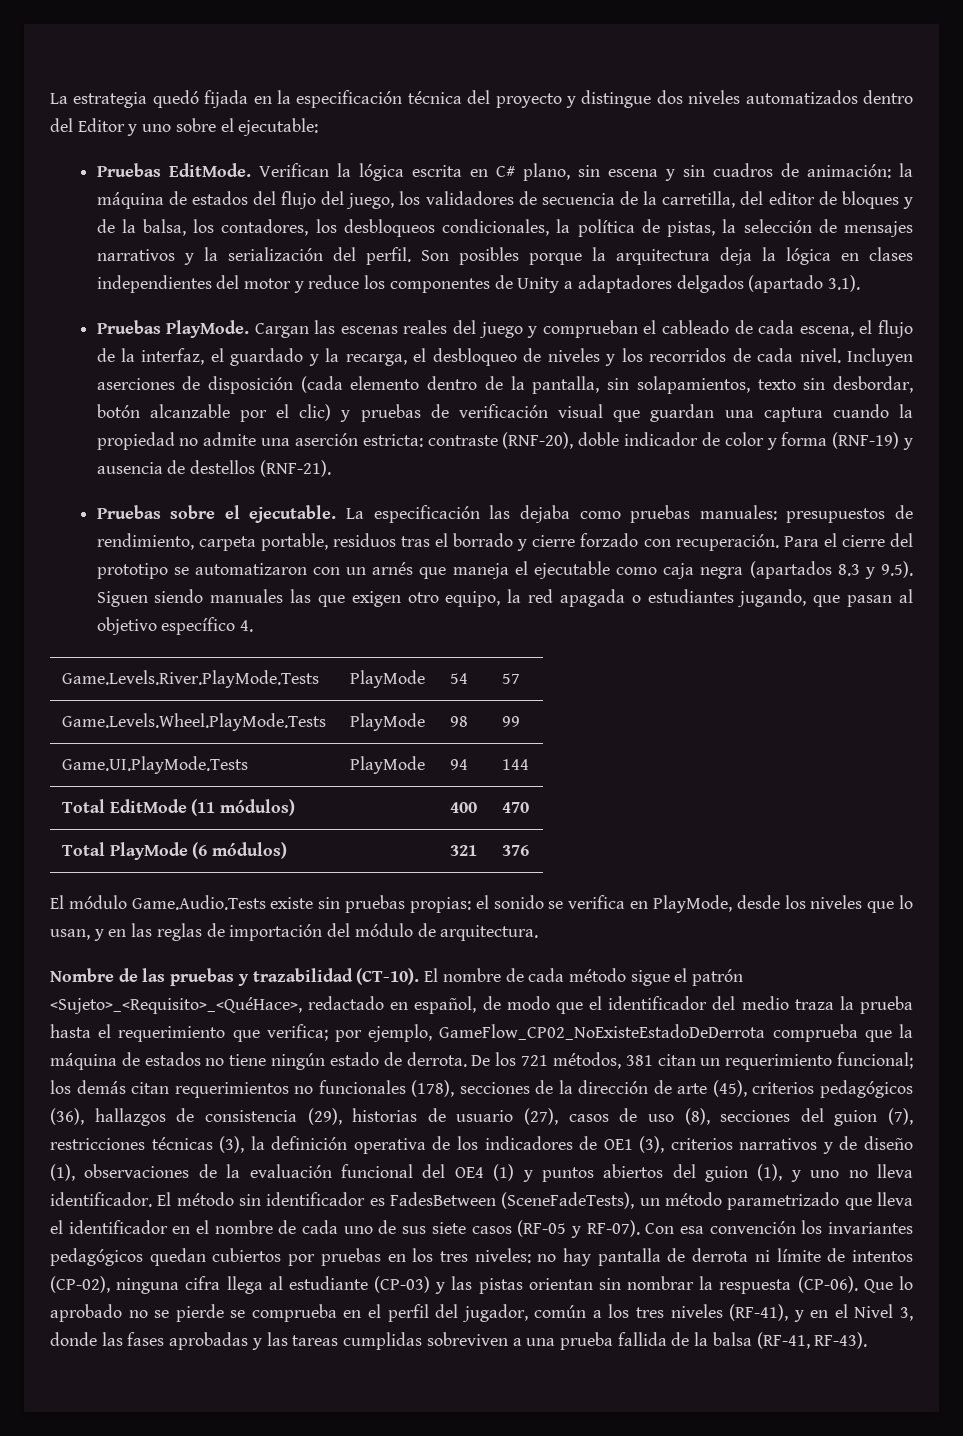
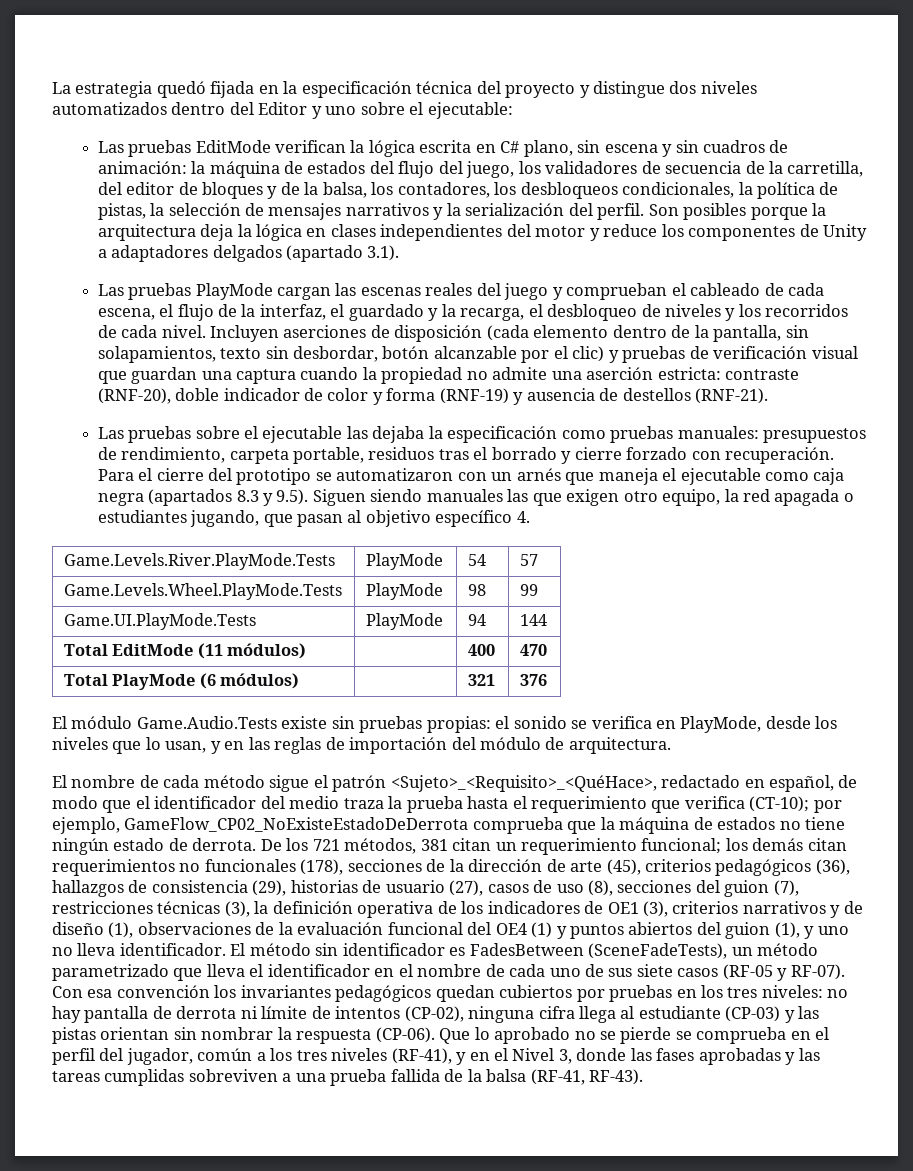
- Pruebas EditMode. Verifican la lógica escrita en C# plano, sin escena y sin cuadros de animación: la máquina de estados del flujo del juego, los validadores de secuencia de la carretilla, del editor de bloques y de la balsa, los contadores, los desbloqueos condicionales, la política de pistas, la selección de mensajes narrativos y la serialización del perfil.
+ Las pruebas EditMode verifican la lógica escrita en C# plano, sin escena y sin cuadros de animación: la máquina de estados del flujo del juego, los validadores de secuencia de la carretilla, del editor de bloques y de la balsa, los contadores, los desbloqueos condicionales, la política de pistas, la selección de mensajes narrativos y la serialización del perfil.
- Pruebas PlayMode. Cargan las escenas reales del juego y comprueban el cableado de cada escena, el flujo de la interfaz, el guardado y la recarga, el desbloqueo de niveles y los recorridos de cada nivel.
+ Las pruebas PlayMode cargan las escenas reales del juego y comprueban el cableado de cada escena, el flujo de la interfaz, el guardado y la recarga, el desbloqueo de niveles y los recorridos de cada nivel.
- Pruebas sobre el ejecutable. La especificación las dejaba como pruebas manuales: presupuestos de rendimiento, carpeta portable, residuos tras el borrado y cierre forzado con recuperación.
+ Las pruebas sobre el ejecutable las dejaba la especificación como pruebas manuales: presupuestos de rendimiento, carpeta portable, residuos tras el borrado y cierre forzado con recuperación.
- Nombre de las pruebas y trazabilidad (CT-10). El nombre de cada método sigue el patrón <Sujeto>_<Requisito>_<QuéHace>, redactado en español, de modo que el identificador del medio traza la prueba hasta el requerimiento que verifica; por ejemplo, GameFlow_CP02_NoExisteEstadoDeDerrota comprueba que la máquina de estados no tiene ningún estado de derrota.
+ El nombre de cada método sigue el patrón <Sujeto>_<Requisito>_<QuéHace>, redactado en español, de modo que el identificador del medio traza la prueba hasta el requerimiento que verifica (CT-10); por ejemplo, GameFlow_CP02_NoExisteEstadoDeDerrota comprueba que la máquina de estados no tiene ningún estado de derrota.

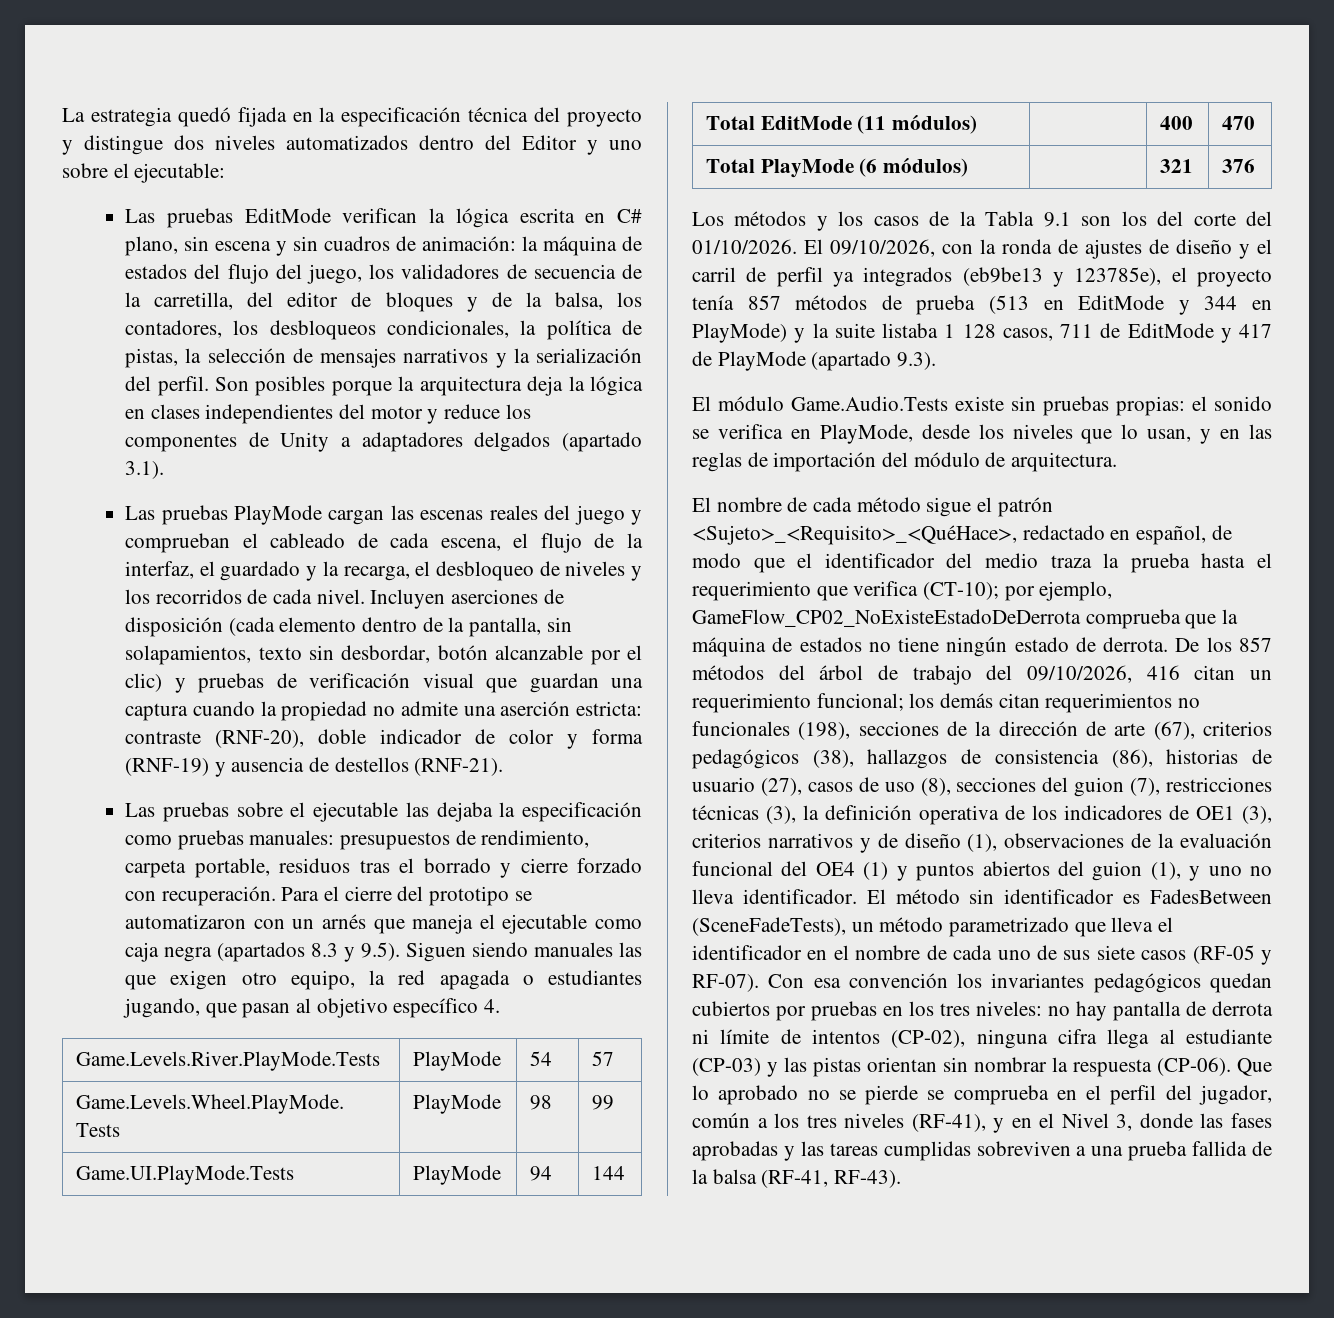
+ Los métodos y los casos de la Tabla 9.1 son los del corte del 01/10/2026. El 09/10/2026, con la ronda de ajustes de diseño y el carril de perfil ya integrados (eb9be13 y 123785e), el proyecto tenía 857 métodos de prueba (513 en EditMode y 344 en PlayMode) y la suite listaba 1 128 casos, 711 de EditMode y 417 de PlayMode (apartado 9.3).
- De los 721 métodos, 381 citan un requerimiento funcional;
+ De los 857 métodos del árbol de trabajo del 09/10/2026, 416 citan un requerimiento funcional;
- los demás citan requerimientos no funcionales (178), secciones de la dirección de arte (45), criterios pedagógicos (36), hallazgos de consistencia (29), historias de usuario (27), casos de uso (8), secciones del guion (7), restricciones técnicas (3), la definición operativa de los indicadores de OE1 (3), criterios narrativos y de diseño (1), observaciones de la evaluación funcional del OE4 (1) y puntos abiertos del guion (1), y uno no lleva identificador.
+ los demás citan requerimientos no funcionales (198), secciones de la dirección de arte (67), criterios pedagógicos (38), hallazgos de consistencia (86), historias de usuario (27), casos de uso (8), secciones del guion (7), restricciones técnicas (3), la definición operativa de los indicadores de OE1 (3), criterios narrativos y de diseño (1), observaciones de la evaluación funcional del OE4 (1) y puntos abiertos del guion (1), y uno no lleva identificador.

